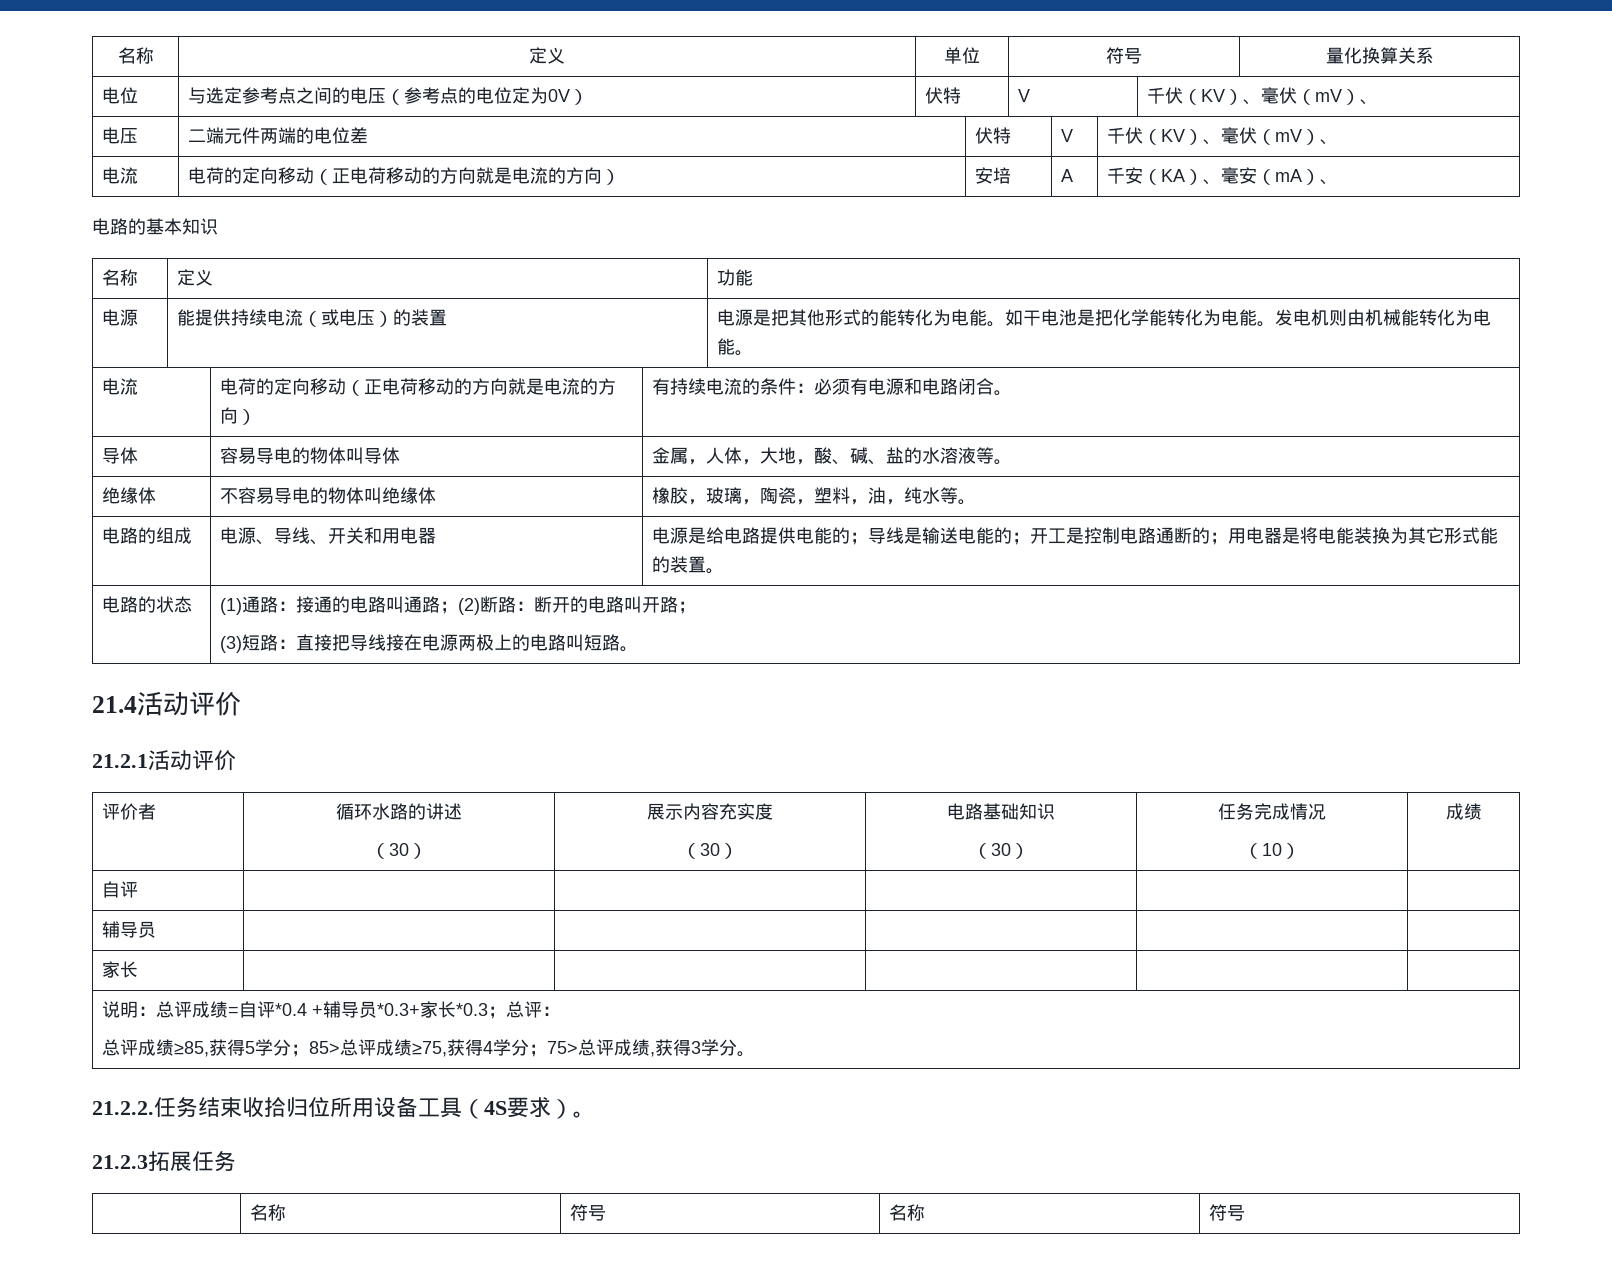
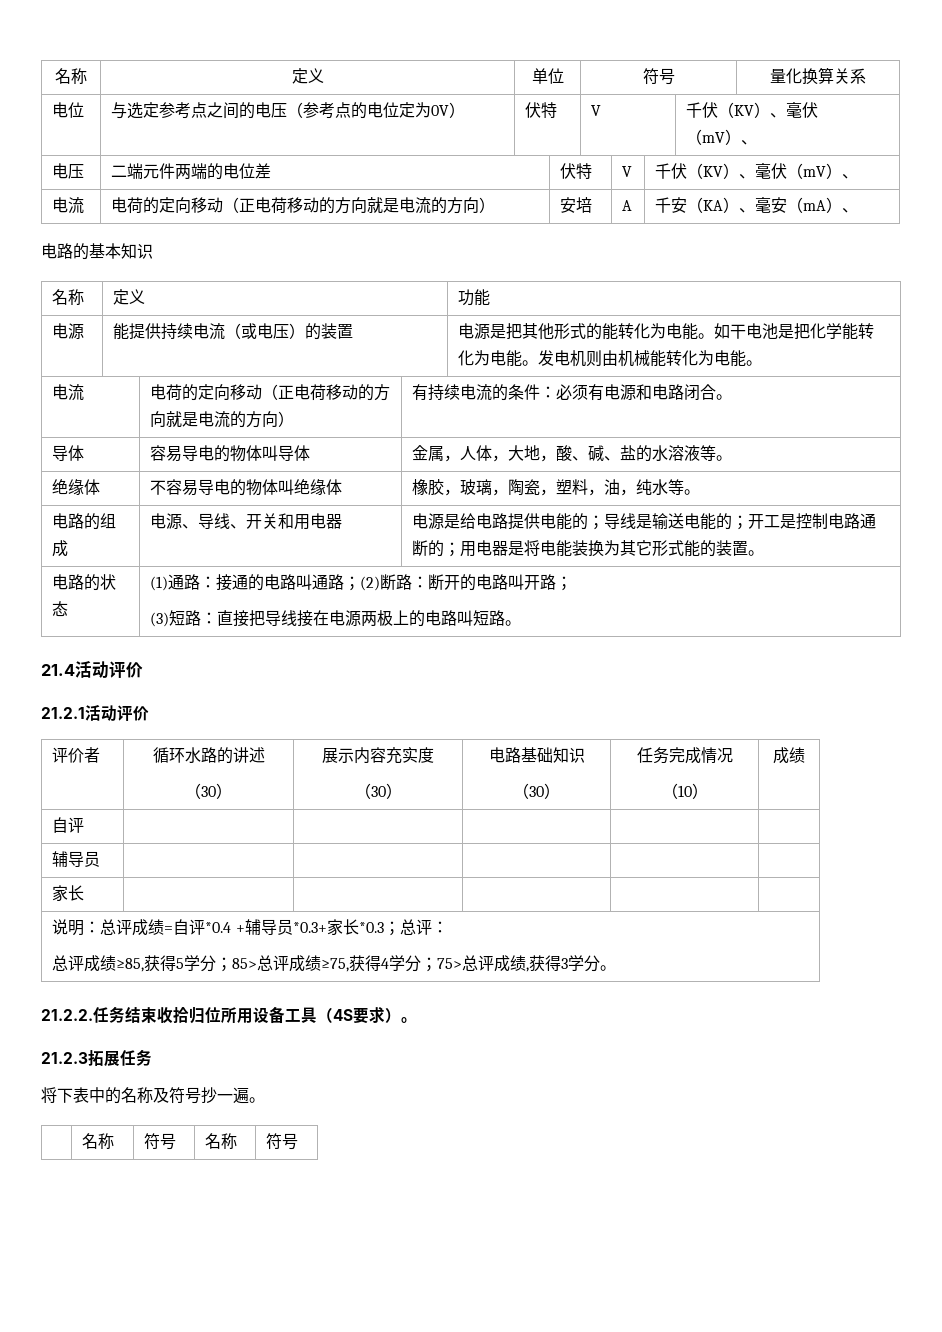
+ 将下表中的名称及符号抄一遍。

